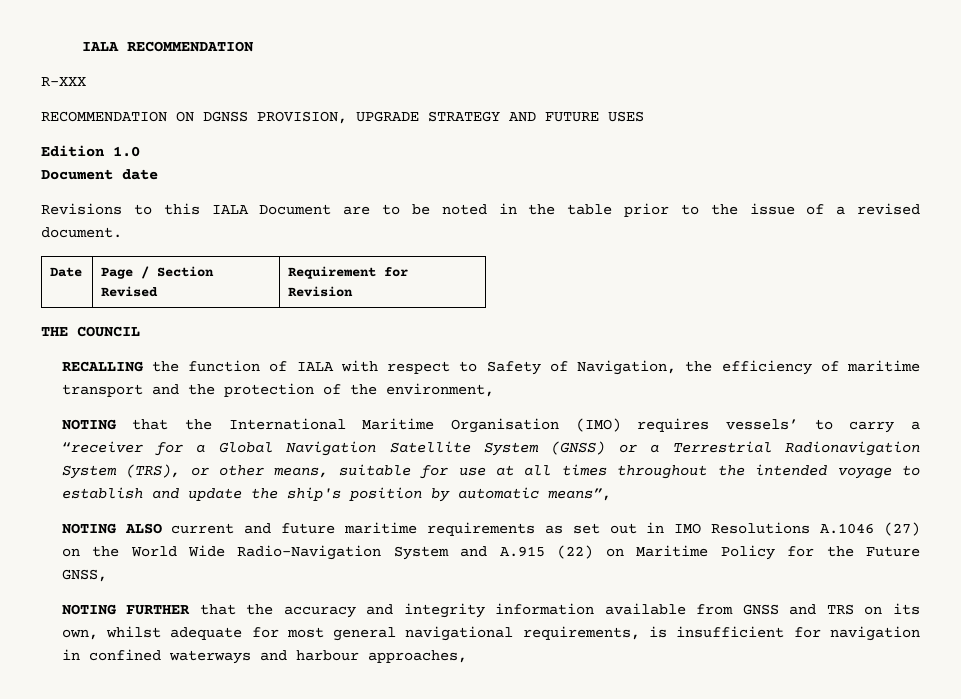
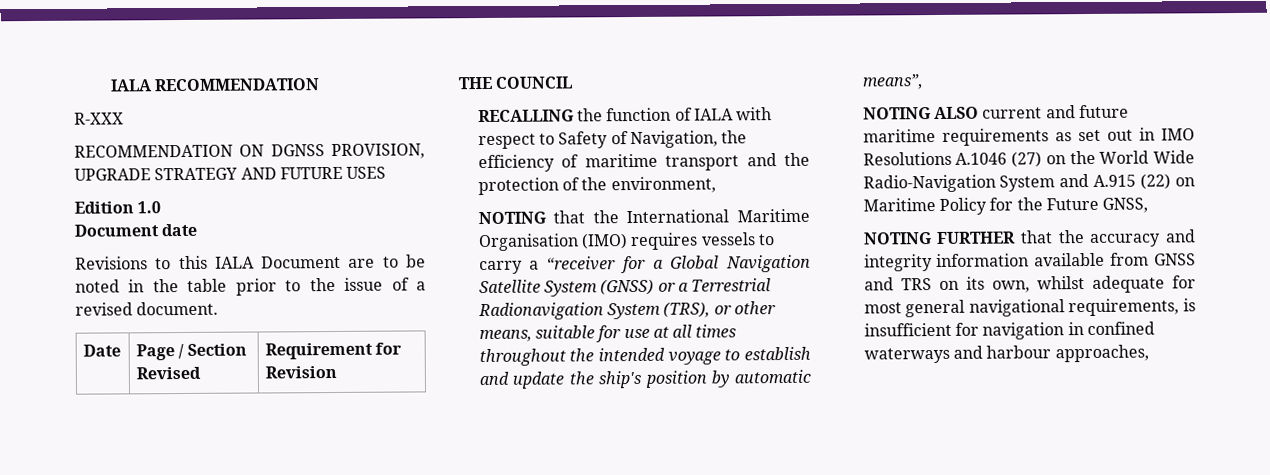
- NOTING that the International Maritime Organisation (IMO) requires vessels’ to carry a “receiver for a Global Navigation Satellite System (GNSS) or a Terrestrial Radionavigation System (TRS), or other means, suitable for use at all times throughout the intended voyage to establish and update the ship's position by automatic means”,
+ NOTING that the International Maritime Organisation (IMO) requires vessels to carry a “receiver for a Global Navigation Satellite System (GNSS) or a Terrestrial Radionavigation System (TRS), or other means, suitable for use at all times throughout the intended voyage to establish and update the ship's position by automatic means”,

